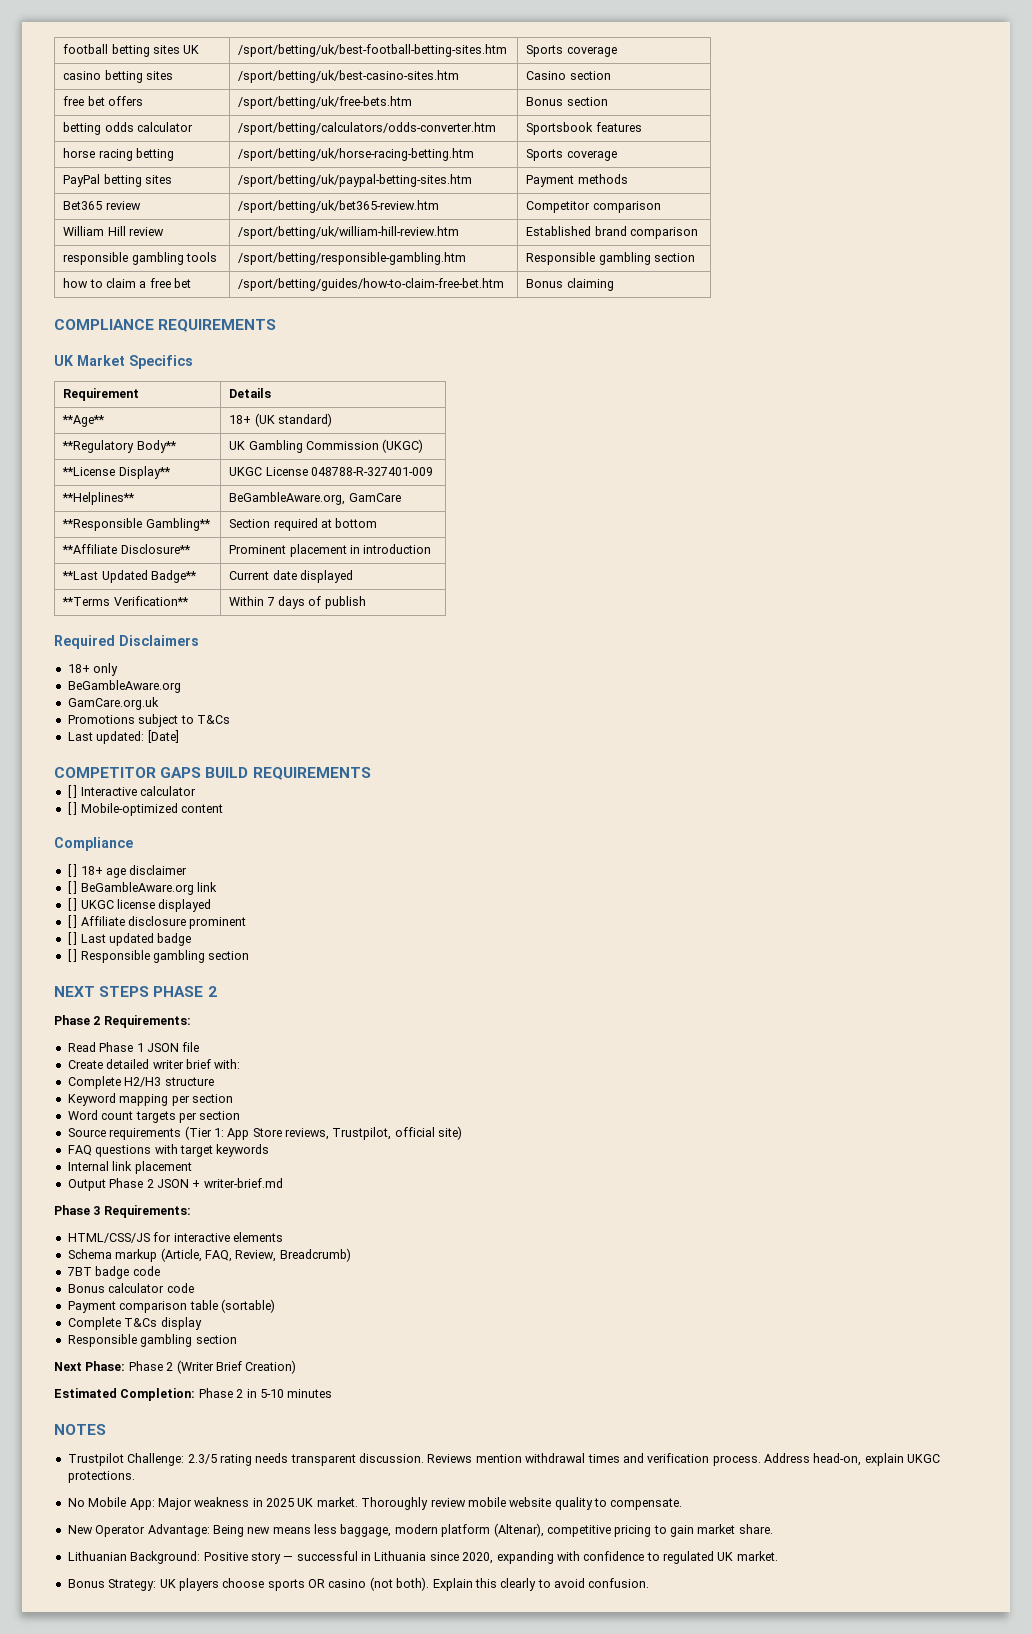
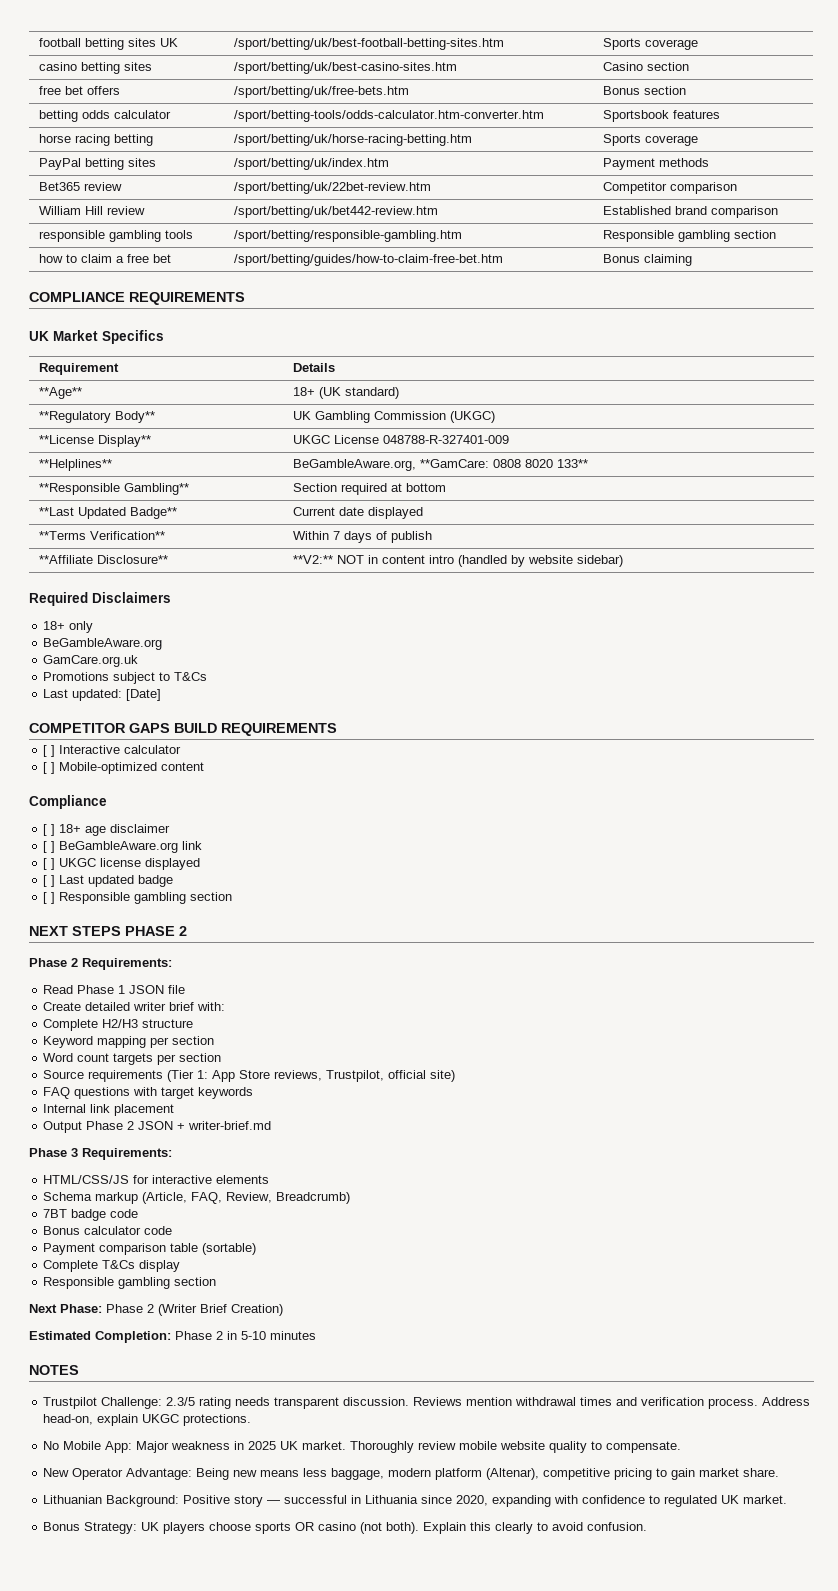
- betting odds calculator | /sport/betting/calculators/odds-converter.htm | Sportsbook features
+ betting odds calculator | /sport/betting-tools/odds-calculator.htm-converter.htm | Sportsbook features
- PayPal betting sites | /sport/betting/uk/paypal-betting-sites.htm | Payment methods
+ PayPal betting sites | /sport/betting/uk/index.htm | Payment methods
- Bet365 review | /sport/betting/uk/bet365-review.htm | Competitor comparison
+ Bet365 review | /sport/betting/uk/22bet-review.htm | Competitor comparison
- William Hill review | /sport/betting/uk/william-hill-review.htm | Established brand comparison
+ William Hill review | /sport/betting/uk/bet442-review.htm | Established brand comparison
- **Helplines** | BeGambleAware.org, GamCare
+ **Helplines** | BeGambleAware.org, **GamCare: 0808 8020 133**
- **Affiliate Disclosure** | Prominent placement in introduction
+ **Affiliate Disclosure** | **V2:** NOT in content intro (handled by website sidebar)
- [ ] Affiliate disclosure prominent

